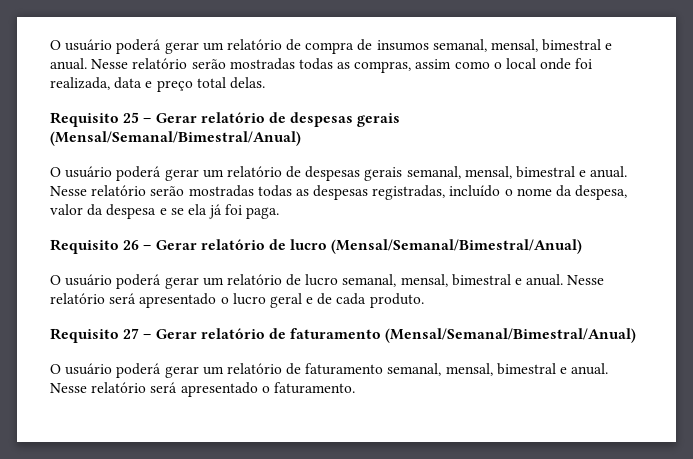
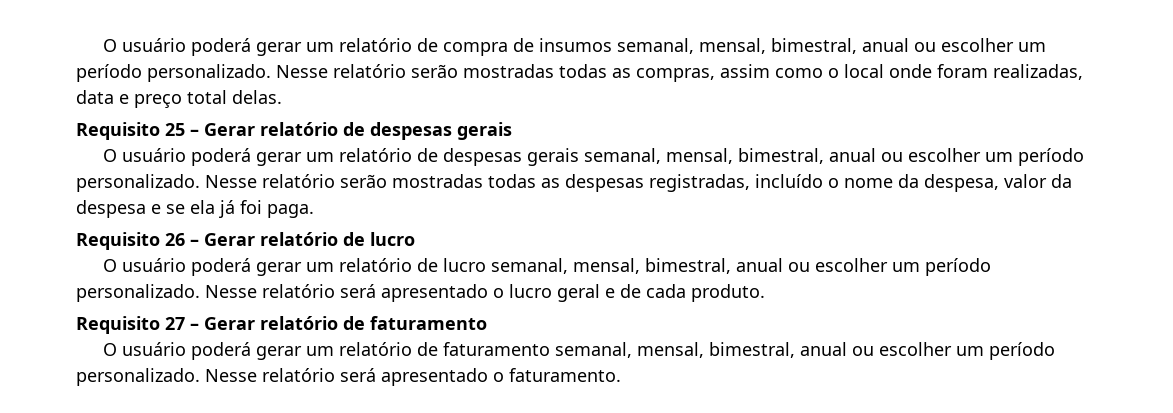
- O usuário poderá gerar um relatório de compra de insumos semanal, mensal, bimestral e anual.
+ O usuário poderá gerar um relatório de compra de insumos semanal, mensal, bimestral, anual ou escolher um período personalizado.
- Nesse relatório serão mostradas todas as compras, assim como o local onde foi realizada, data e preço total delas.
+ Nesse relatório serão mostradas todas as compras, assim como o local onde foram realizadas, data e preço total delas.
- Requisito 25 – Gerar relatório de despesas gerais (Mensal/Semanal/Bimestral/Anual)
+ Requisito 25 – Gerar relatório de despesas gerais
- O usuário poderá gerar um relatório de despesas gerais semanal, mensal, bimestral e anual.
+ O usuário poderá gerar um relatório de despesas gerais semanal, mensal, bimestral, anual ou escolher um período personalizado.
- Requisito 26 – Gerar relatório de lucro (Mensal/Semanal/Bimestral/Anual)
+ Requisito 26 – Gerar relatório de lucro
- O usuário poderá gerar um relatório de lucro semanal, mensal, bimestral e anual.
+ O usuário poderá gerar um relatório de lucro semanal, mensal, bimestral, anual ou escolher um período personalizado.
- Requisito 27 – Gerar relatório de faturamento (Mensal/Semanal/Bimestral/Anual)
+ Requisito 27 – Gerar relatório de faturamento
- O usuário poderá gerar um relatório de faturamento semanal, mensal, bimestral e anual.
+ O usuário poderá gerar um relatório de faturamento semanal, mensal, bimestral, anual ou escolher um período personalizado.

